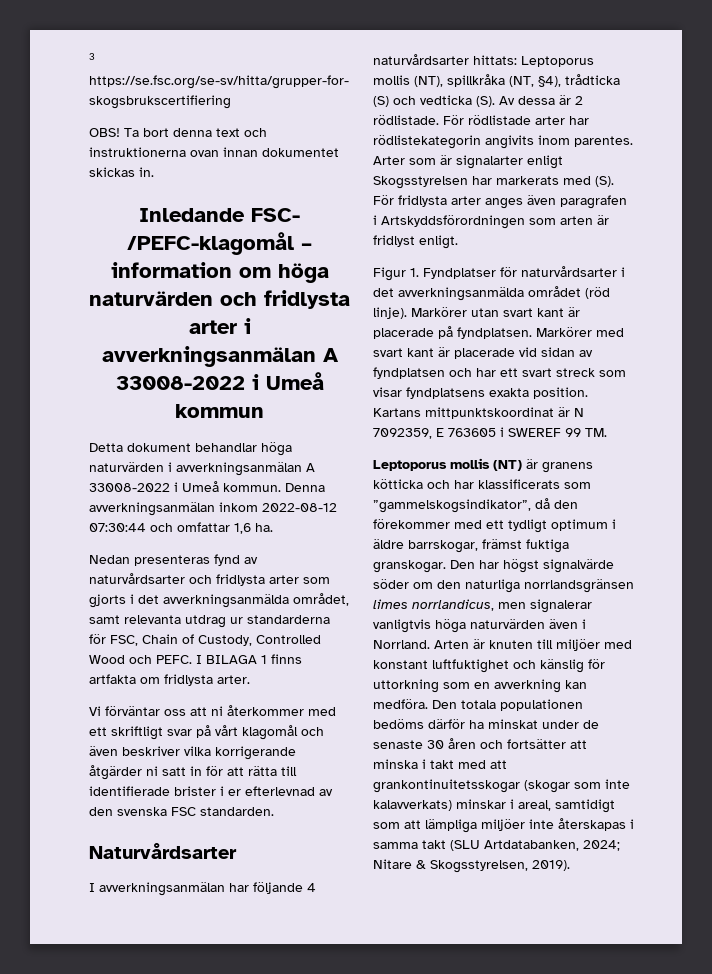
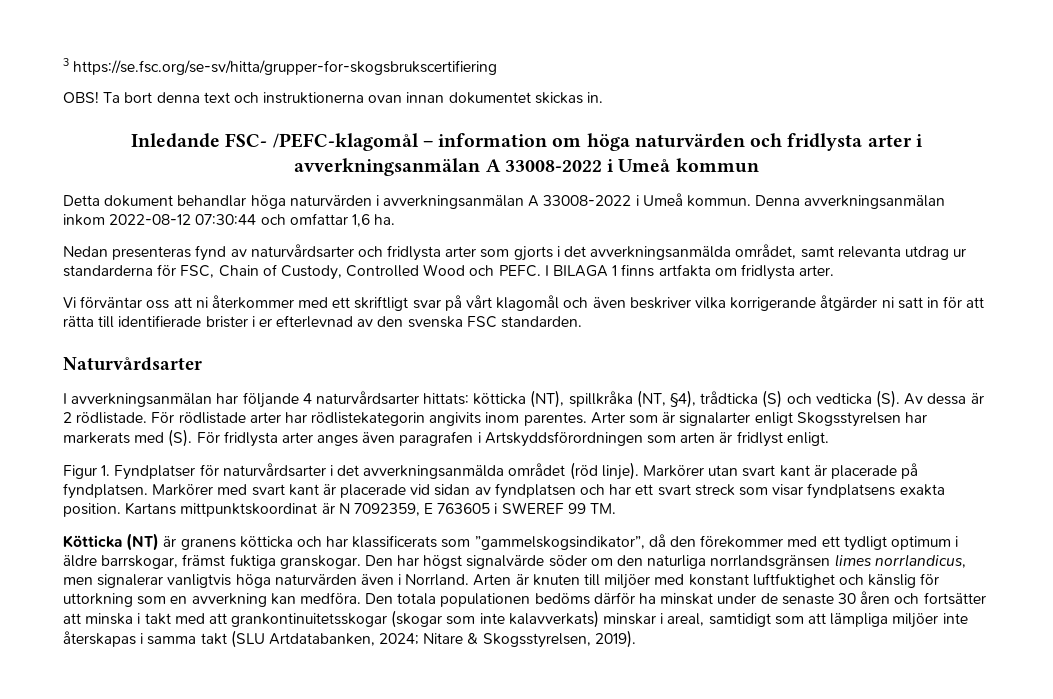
- I avverkningsanmälan har följande 4 naturvårdsarter hittats: Leptoporus mollis (NT), spillkråka (NT, §4), trådticka (S) och vedticka (S). Av dessa är 2 rödlistade.
+ I avverkningsanmälan har följande 4 naturvårdsarter hittats: kötticka (NT), spillkråka (NT, §4), trådticka (S) och vedticka (S). Av dessa är 2 rödlistade.
- Leptoporus mollis (NT) är granens kötticka och har klassificerats som ”gammelskogsindikator”, då den förekommer med ett tydligt optimum i äldre barrskogar, främst fuktiga granskogar.
+ Kötticka (NT) är granens kötticka och har klassificerats som ”gammelskogsindikator”, då den förekommer med ett tydligt optimum i äldre barrskogar, främst fuktiga granskogar.

